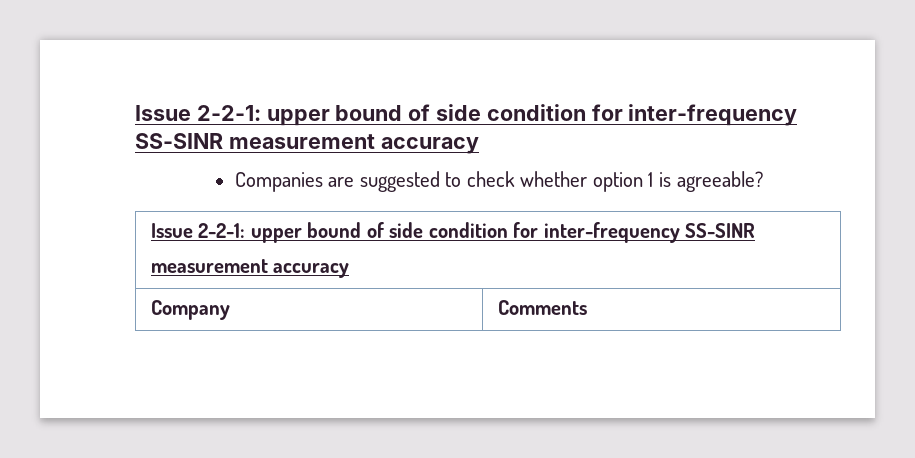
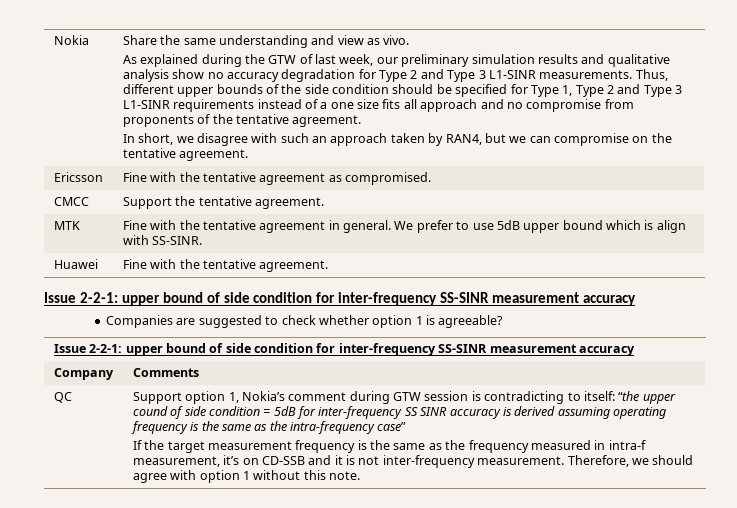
+ Nokia | Share the same understanding and view as vivo.
+ As explained during the GTW of last week, our preliminary simulation results and qualitative analysis show no accuracy degradation for Type 2 and Type 3 L1-SINR measurements. Thus, different upper bounds of the side condition should be specified for Type 1, Type 2 and Type 3 L1-SINR requirements instead of a one size fits all approach and no compromise from proponents of the tentative agreement.
+ In short, we disagree with such an approach taken by RAN4, but we can compromise on the tentative agreement.
+ Ericsson | Fine with the tentative agreement as compromised.
+ CMCC | Support the tentative agreement.
+ MTK | Fine with the tentative agreement in general. We prefer to use 5dB upper bound which is align with SS-SINR.
+ Huawei | Fine with the tentative agreement.
+ QC | Support option 1, Nokia’s comment during GTW session is contradicting to itself: “the upper cound of side condition = 5dB for inter-frequency SS SINR accuracy is derived assuming operating frequency is the same as the intra-frequency case”
+ If the target measurement frequency is the same as the frequency measured in intra-f measurement, it’s on CD-SSB and it is not inter-frequency measurement. Therefore, we should agree with option 1 without this note.

